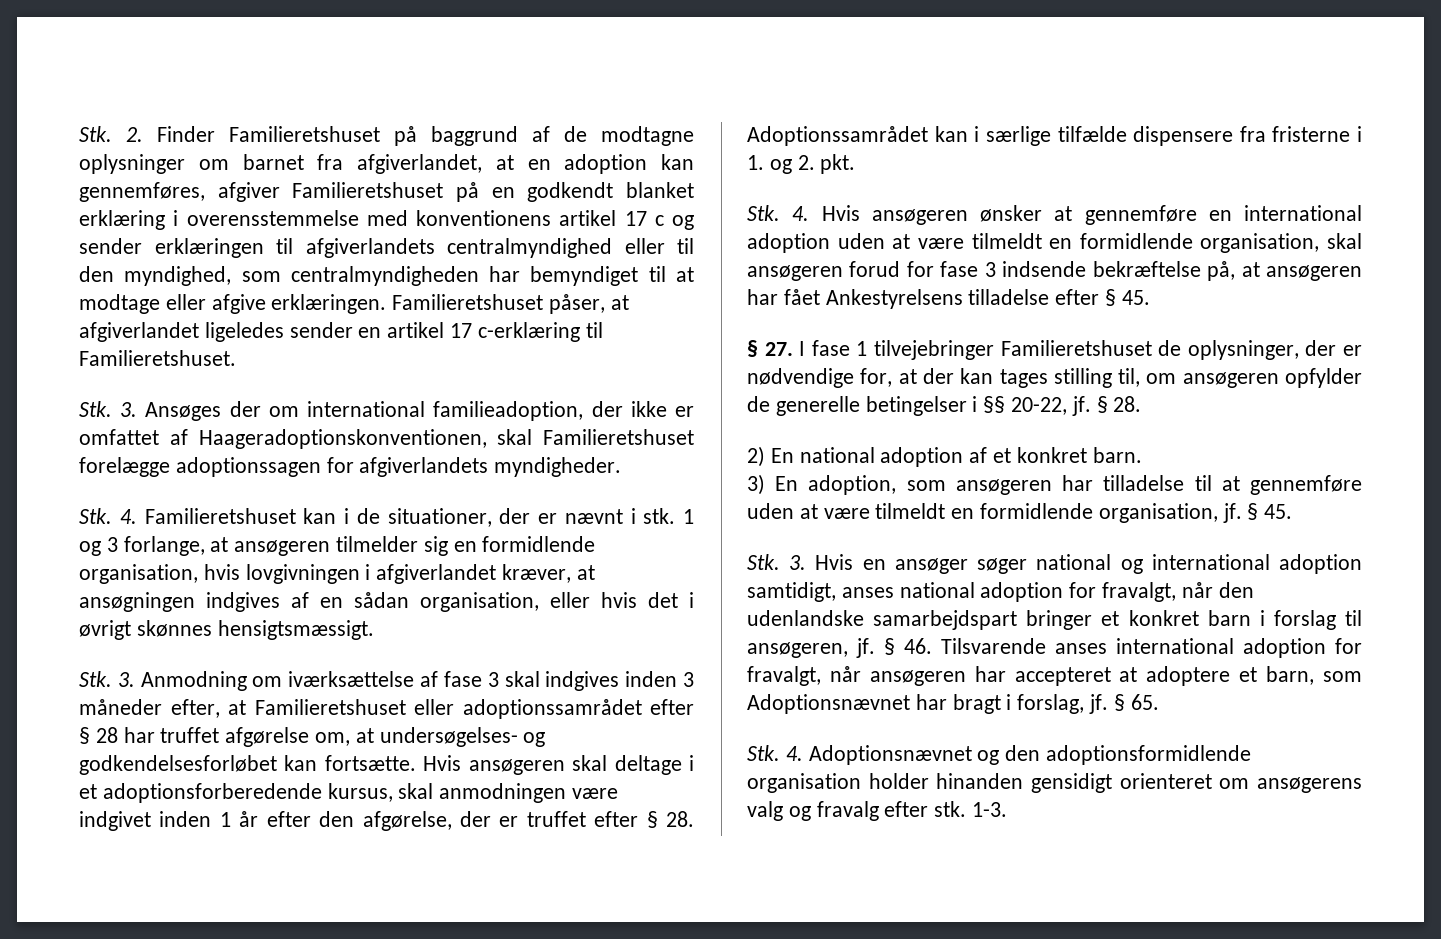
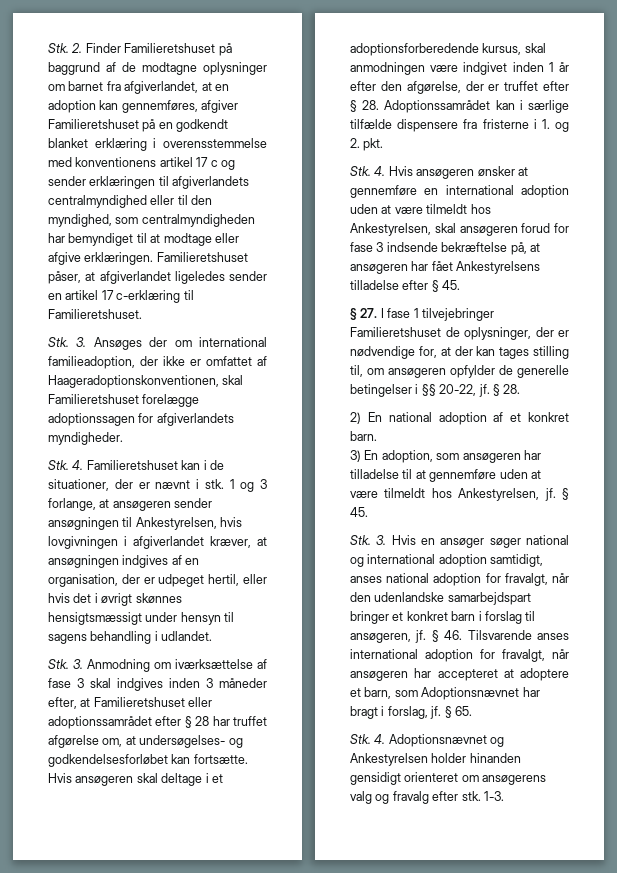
- 1 og 3 forlange, at ansøgeren tilmelder sig en formidlende organisation, hvis lovgivningen i afgiverlandet kræver, at ansøgningen indgives af en sådan organisation, eller hvis det i øvrigt skønnes hensigtsmæssigt.
+ 1 og 3 forlange, at ansøgeren sender ansøgningen til Ankestyrelsen, hvis lovgivningen i afgiverlandet kræver, at ansøgningen indgives af en organisation, der er udpeget hertil, eller hvis det i øvrigt skønnes hensigtsmæssigt under hensyn til sagens behandling i udlandet.
- Stk. 4. Hvis ansøgeren ønsker at gennemføre en international adoption uden at være tilmeldt en formidlende organisation, skal ansøgeren forud for fase 3 indsende bekræftelse på, at ansøgeren har fået Ankestyrelsens tilladelse efter § 45.
+ Stk. 4. Hvis ansøgeren ønsker at gennemføre en international adoption uden at være tilmeldt hos Ankestyrelsen, skal ansøgeren forud for fase 3 indsende bekræftelse på, at ansøgeren har fået Ankestyrelsens tilladelse efter § 45.
- 3) En adoption, som ansøgeren har tilladelse til at gennemføre uden at være tilmeldt en formidlende organisation, jf.
+ 3) En adoption, som ansøgeren har tilladelse til at gennemføre uden at være tilmeldt hos Ankestyrelsen, jf.
- Stk. 4. Adoptionsnævnet og den adoptionsformidlende organisation holder hinanden gensidigt orienteret om ansøgerens valg og fravalg efter stk.
+ Stk. 4. Adoptionsnævnet og Ankestyrelsen holder hinanden gensidigt orienteret om ansøgerens valg og fravalg efter stk.

